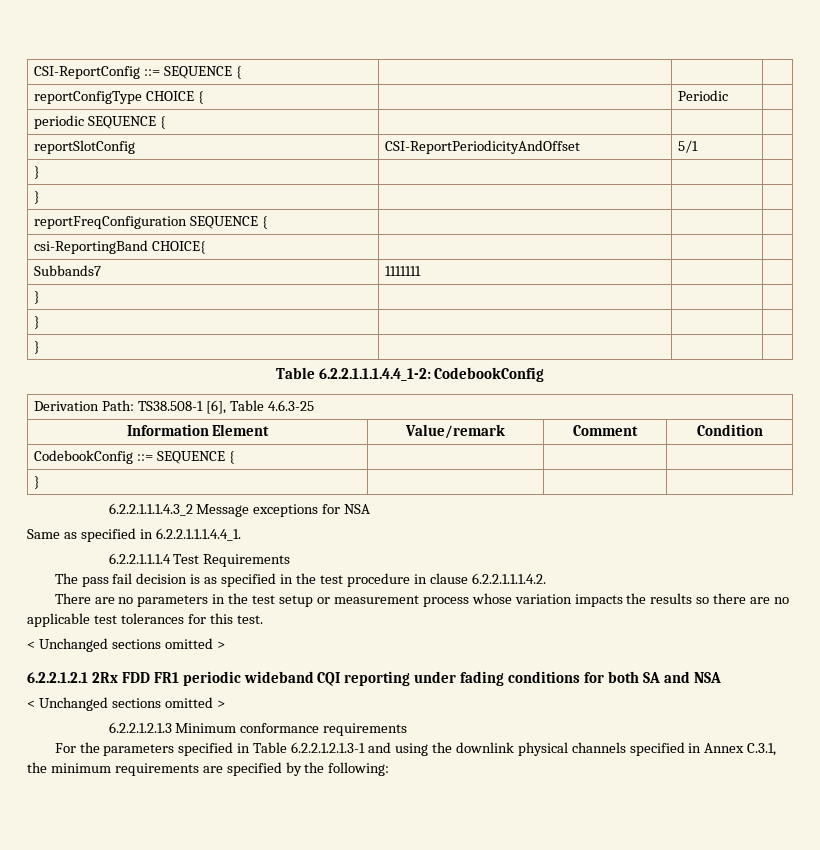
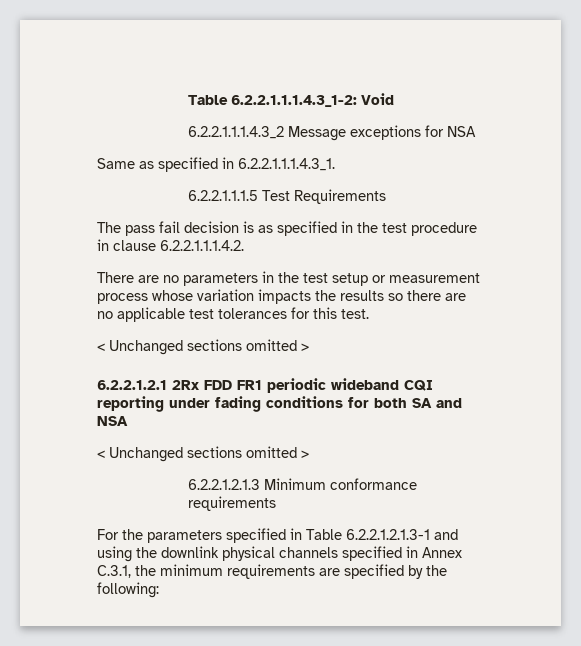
- CSI-ReportConfig ::= SEQUENCE { | | |
- reportConfigType CHOICE { | | Periodic |
- periodic SEQUENCE { | | |
- reportSlotConfig | CSI-ReportPeriodicityAndOffset | 5/1 |
- } | | |
- } | | |
- reportFreqConfiguration SEQUENCE { | | |
- csi-ReportingBand CHOICE{ | | |
- Subbands7 | 1111111 | |
- } | | |
- } | | |
- } | | |
- Table 6.2.2.1.1.1.4.4_1-2: CodebookConfig
- Derivation Path: TS38.508-1 [6], Table 4.6.3-25
- Information Element | Value/remark | Comment | Condition
- CodebookConfig ::= SEQUENCE { | | |
- } | | |
+ Table 6.2.2.1.1.1.4.3_1-2: Void
- Same as specified in 6.2.2.1.1.1.4.4_1.
- 6.2.2.1.1.1.4 Test Requirements
+ Same as specified in 6.2.2.1.1.1.4.3_1.
+ 6.2.2.1.1.1.5 Test Requirements

